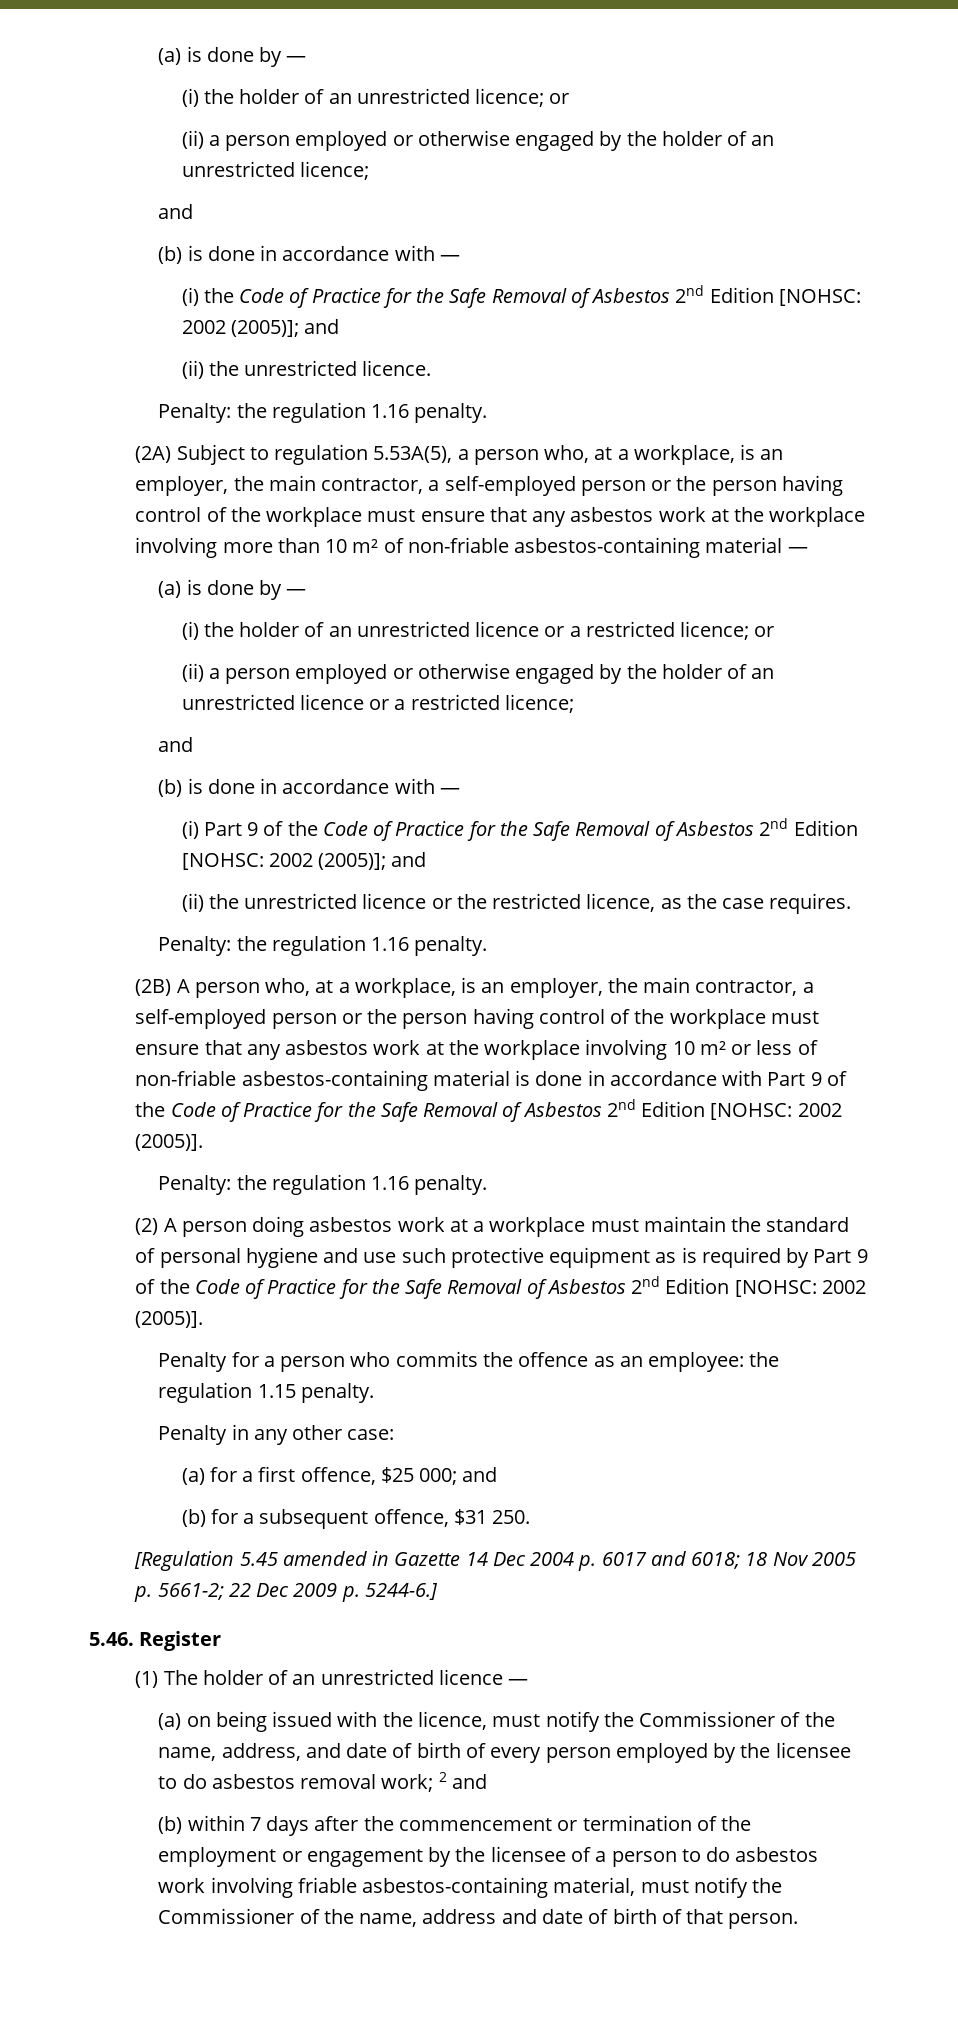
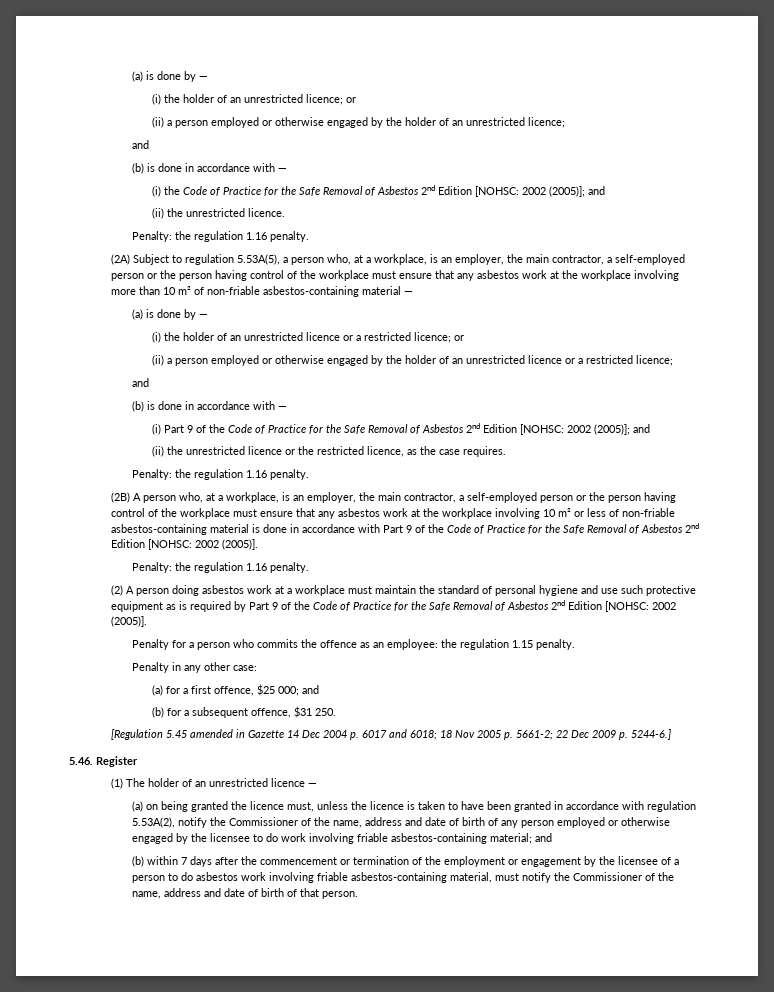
- (a) on being issued with the licence, must notify the Commissioner of the name, address, and date of birth of every person employed by the licensee to do asbestos removal work; 2 and
+ (a) on being granted the licence must, unless the licence is taken to have been granted in accordance with regulation 5.53A(2), notify the Commissioner of the name, address and date of birth of any person employed or otherwise engaged by the licensee to do work involving friable asbestos-containing material; and

